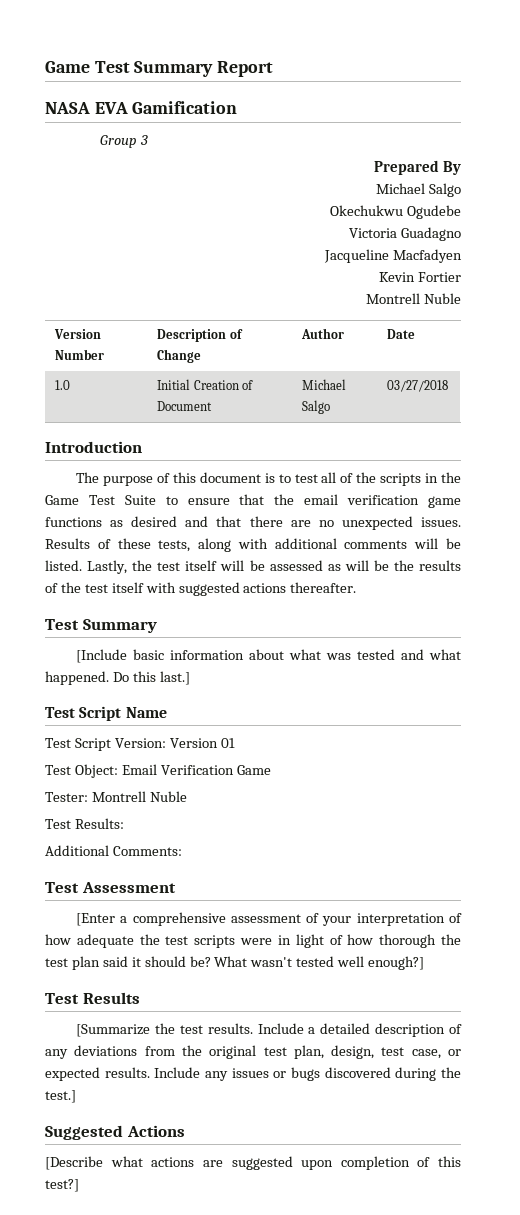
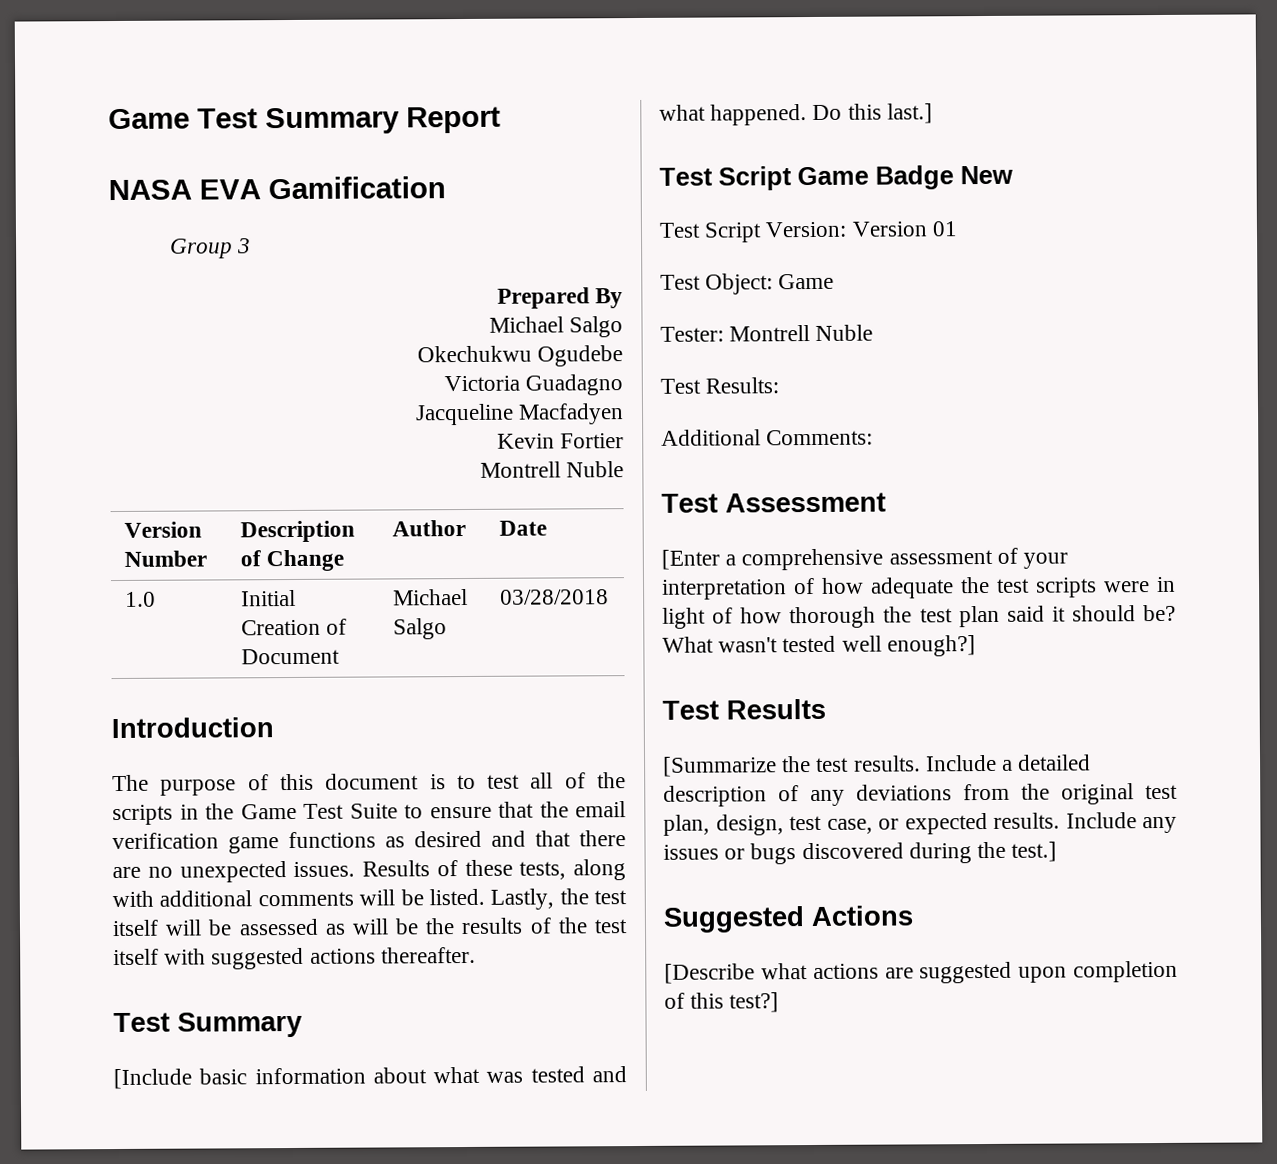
- 1.0 | Initial Creation of Document | Michael Salgo | 03/27/2018
+ 1.0 | Initial Creation of Document | Michael Salgo | 03/28/2018
- Test Script Name
+ Test Script Game Badge New
- Test Object: Email Verification Game
+ Test Object: Game

